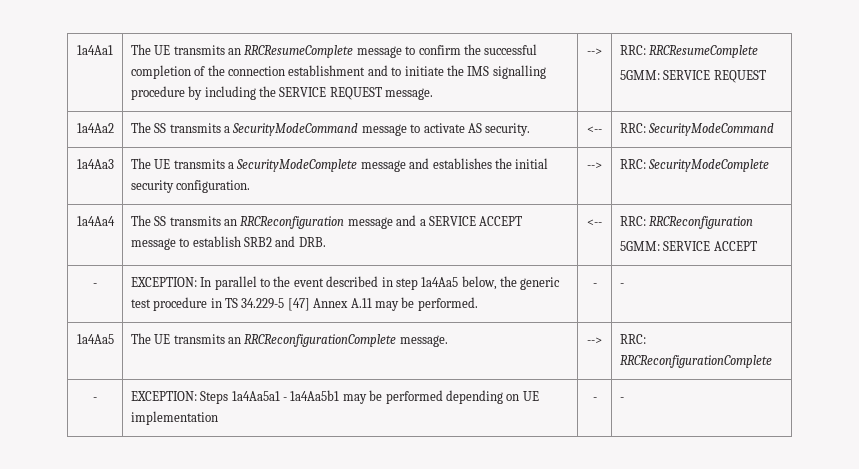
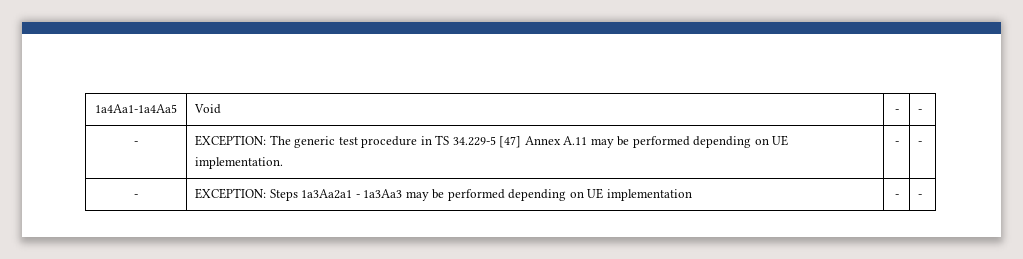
- 1a4Aa1 | The UE transmits an RRCResumeComplete message to confirm the successful completion of the connection establishment and to initiate the IMS signalling procedure by including the SERVICE REQUEST message. | --> | RRC: RRCResumeComplete
- 5GMM: SERVICE REQUEST
- 1a4Aa2 | The SS transmits a SecurityModeCommand message to activate AS security. | <-- | RRC: SecurityModeCommand
- 1a4Aa3 | The UE transmits a SecurityModeComplete message and establishes the initial security configuration. | --> | RRC: SecurityModeComplete
- 1a4Aa4 | The SS transmits an RRCReconfiguration message and a SERVICE ACCEPT message to establish SRB2 and DRB. | <-- | RRC: RRCReconfiguration
- 5GMM: SERVICE ACCEPT
- - | EXCEPTION: In parallel to the event described in step 1a4Aa5 below, the generic test procedure in TS 34.229-5 [47] Annex A.11 may be performed. | - | -
- 1a4Aa5 | The UE transmits an RRCReconfigurationComplete message. | --> | RRC: RRCReconfigurationComplete
+ 1a4Aa1-1a4Aa5 | Void | - | -
+ - | EXCEPTION: The generic test procedure in TS 34.229-5 [47] Annex A.11 may be performed depending on UE implementation. | - | -
- - | EXCEPTION: Steps 1a4Aa5a1 - 1a4Aa5b1 may be performed depending on UE implementation | - | -
+ - | EXCEPTION: Steps 1a3Aa2a1 - 1a3Aa3 may be performed depending on UE implementation | - | -

